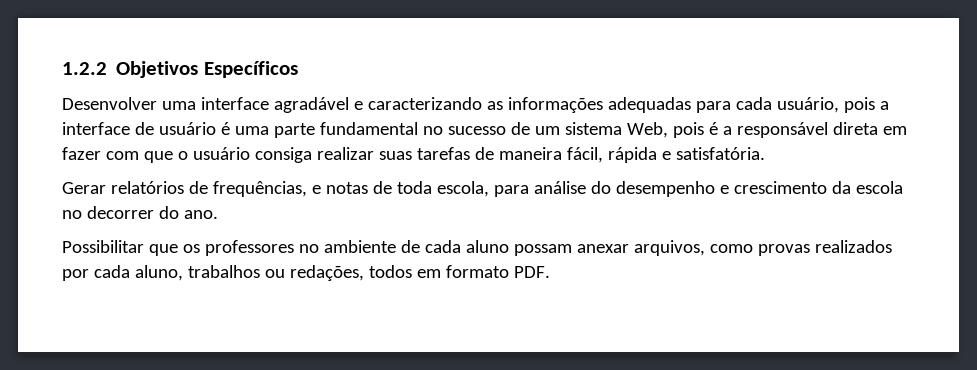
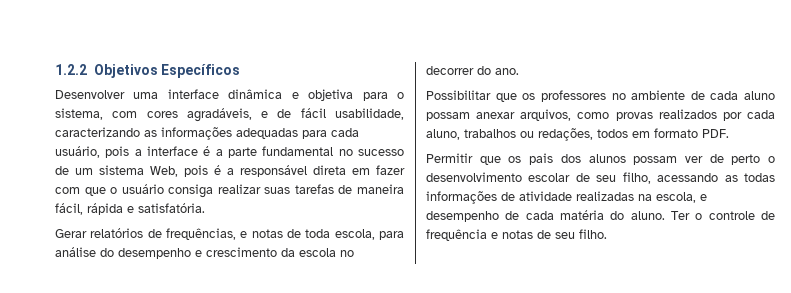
- Desenvolver uma interface agradável e caracterizando as informações adequadas para cada usuário, pois a interface de usuário é uma parte fundamental no sucesso de um sistema Web, pois é a responsável direta em fazer com que o usuário consiga realizar suas tarefas de maneira fácil, rápida e satisfatória.
+ Desenvolver uma interface dinâmica e objetiva para o sistema, com cores agradáveis, e de fácil usabilidade, caracterizando as informações adequadas para cada usuário, pois a interface é a parte fundamental no sucesso de um sistema Web, pois é a responsável direta em fazer com que o usuário consiga realizar suas tarefas de maneira fácil, rápida e satisfatória.
+ Permitir que os pais dos alunos possam ver de perto o desenvolvimento escolar de seu filho, acessando as todas informações de atividade realizadas na escola, e desempenho de cada matéria do aluno. Ter o controle de frequência e notas de seu filho.

